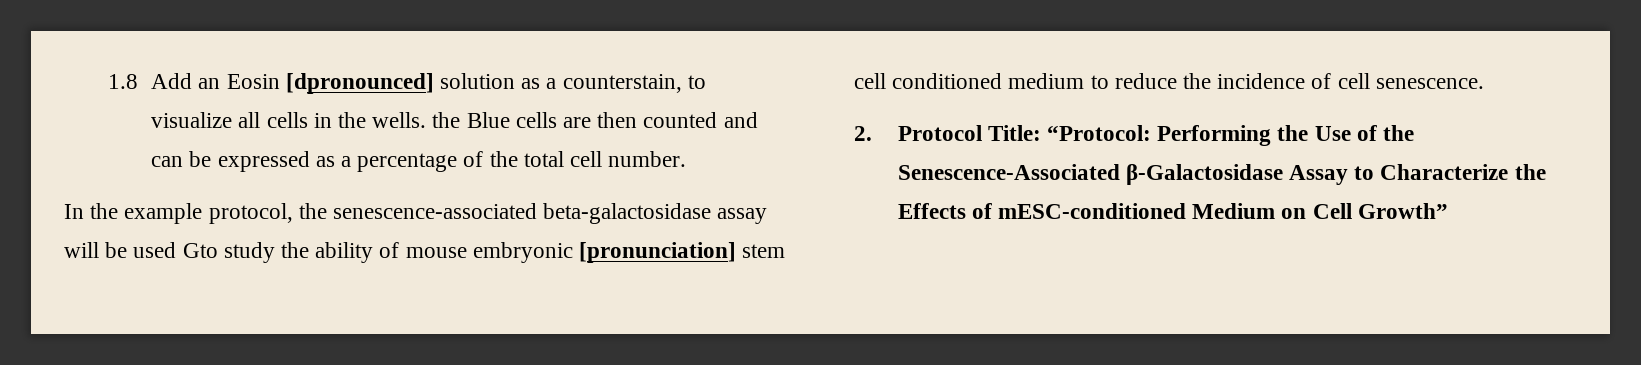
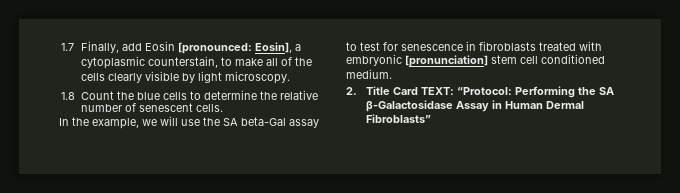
- 1.8 Add an Eosin [dpronounced] solution as a counterstain, to visualize all cells in the wells. the Blue cells are then counted and can be expressed as a percentage of the total cell number.
- In the example protocol, the senescence-associated beta-galactosidase assay will be used Gto study the ability of mouse embryonic [pronunciation] stem cell conditioned medium to reduce the incidence of cell senescence.
- 2. Protocol Title: “Protocol: Performing the Use of the Senescence-Associated β-Galactosidase Assay to Characterize the Effects of mESC-conditioned Medium on Cell Growth”
+ 1.7 Finally, add Eosin [pronounced: Eosin], a cytoplasmic counterstain, to make all of the cells clearly visible by light microscopy.
+ 1.8 Count the blue cells to determine the relative number of senescent cells.
+ In the example, we will use the SA beta-Gal assay to test for senescence in fibroblasts treated with embryonic [pronunciation] stem cell conditioned medium.
+ 2. Title Card TEXT: “Protocol: Performing the SA β-Galactosidase Assay in Human Dermal Fibroblasts”

